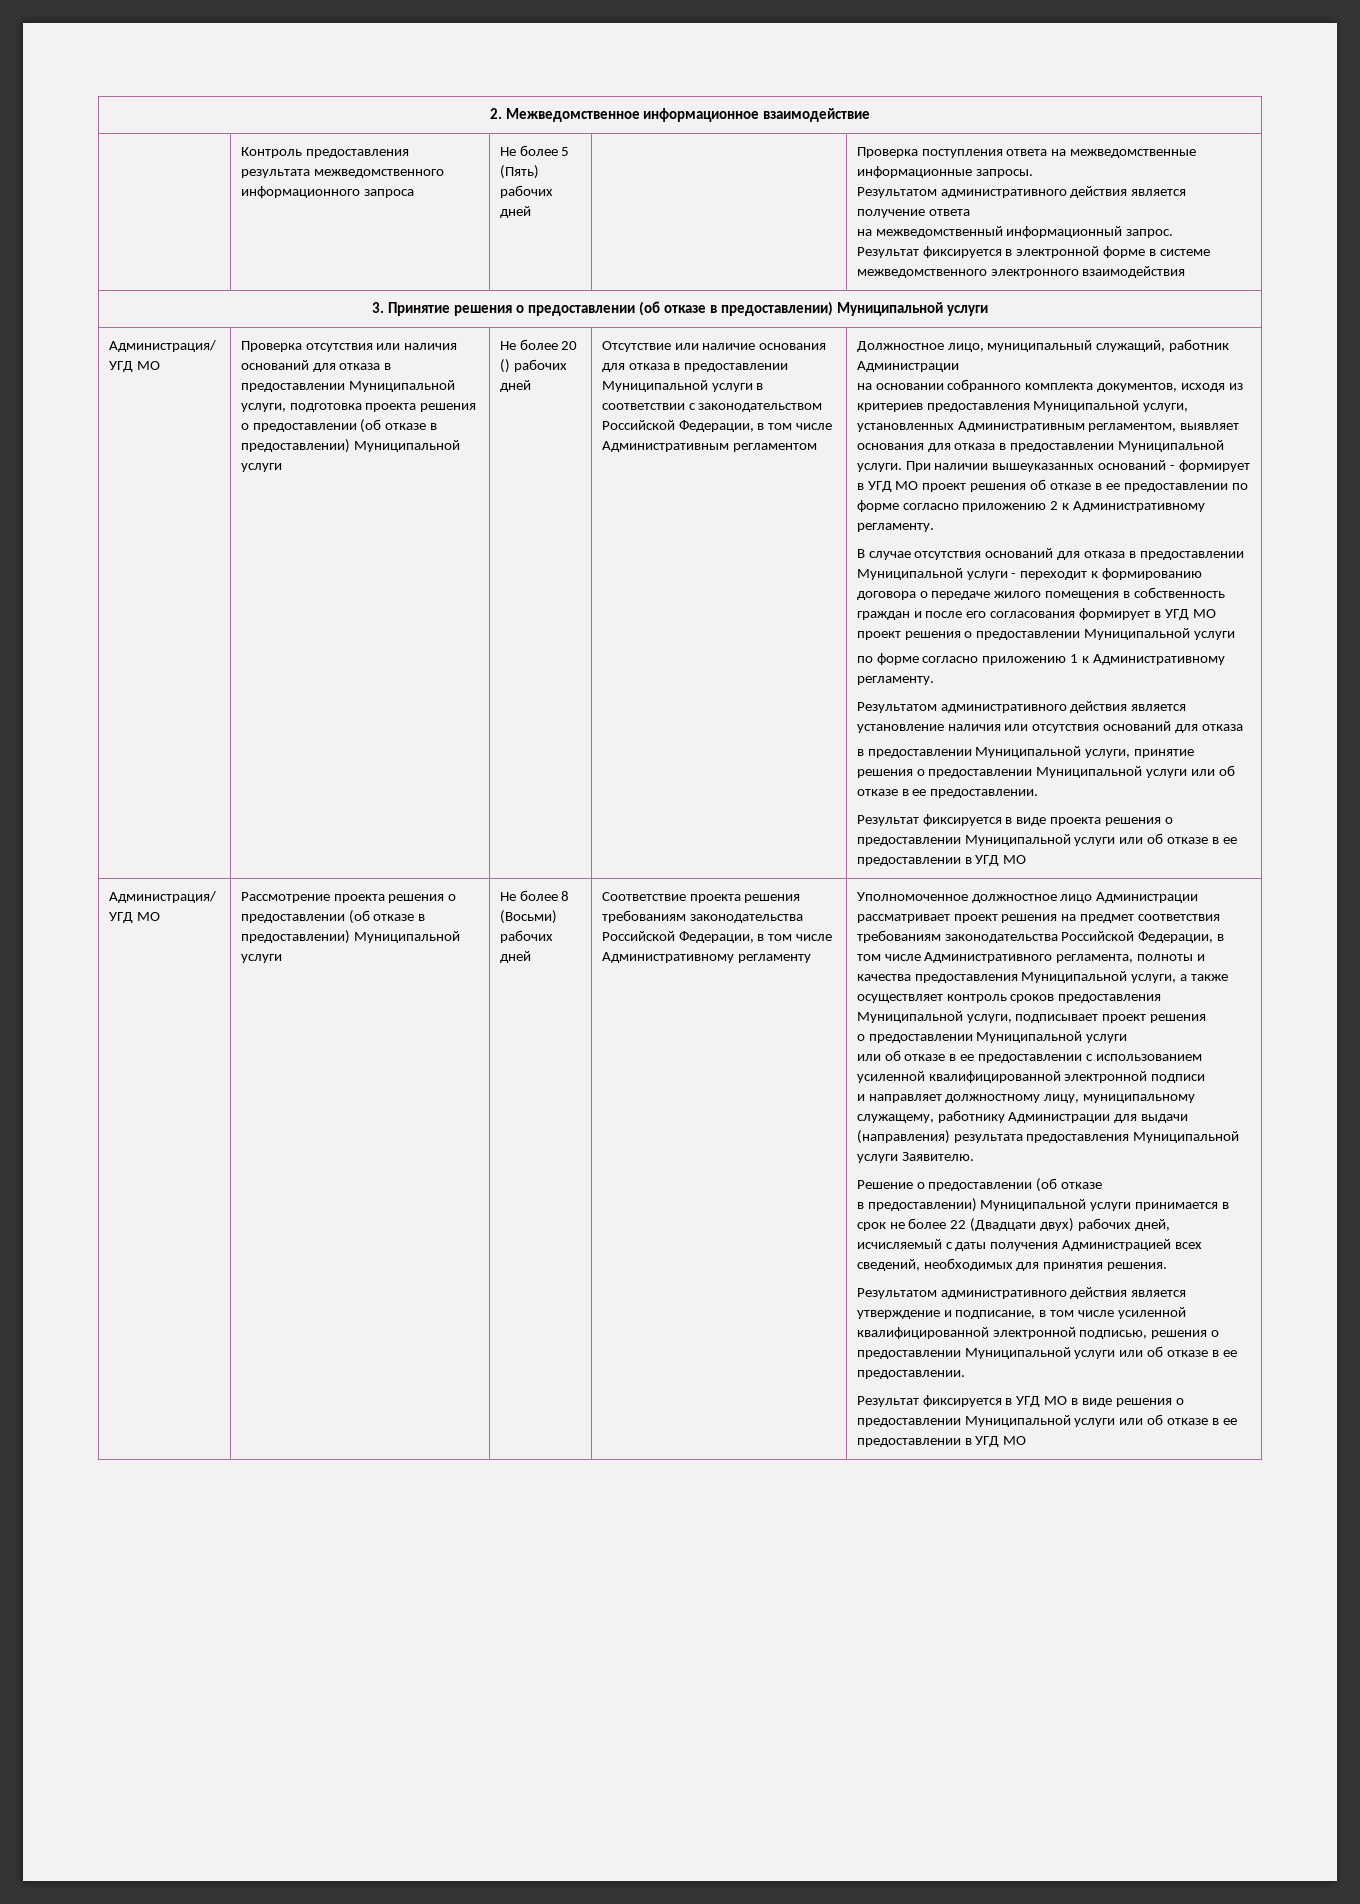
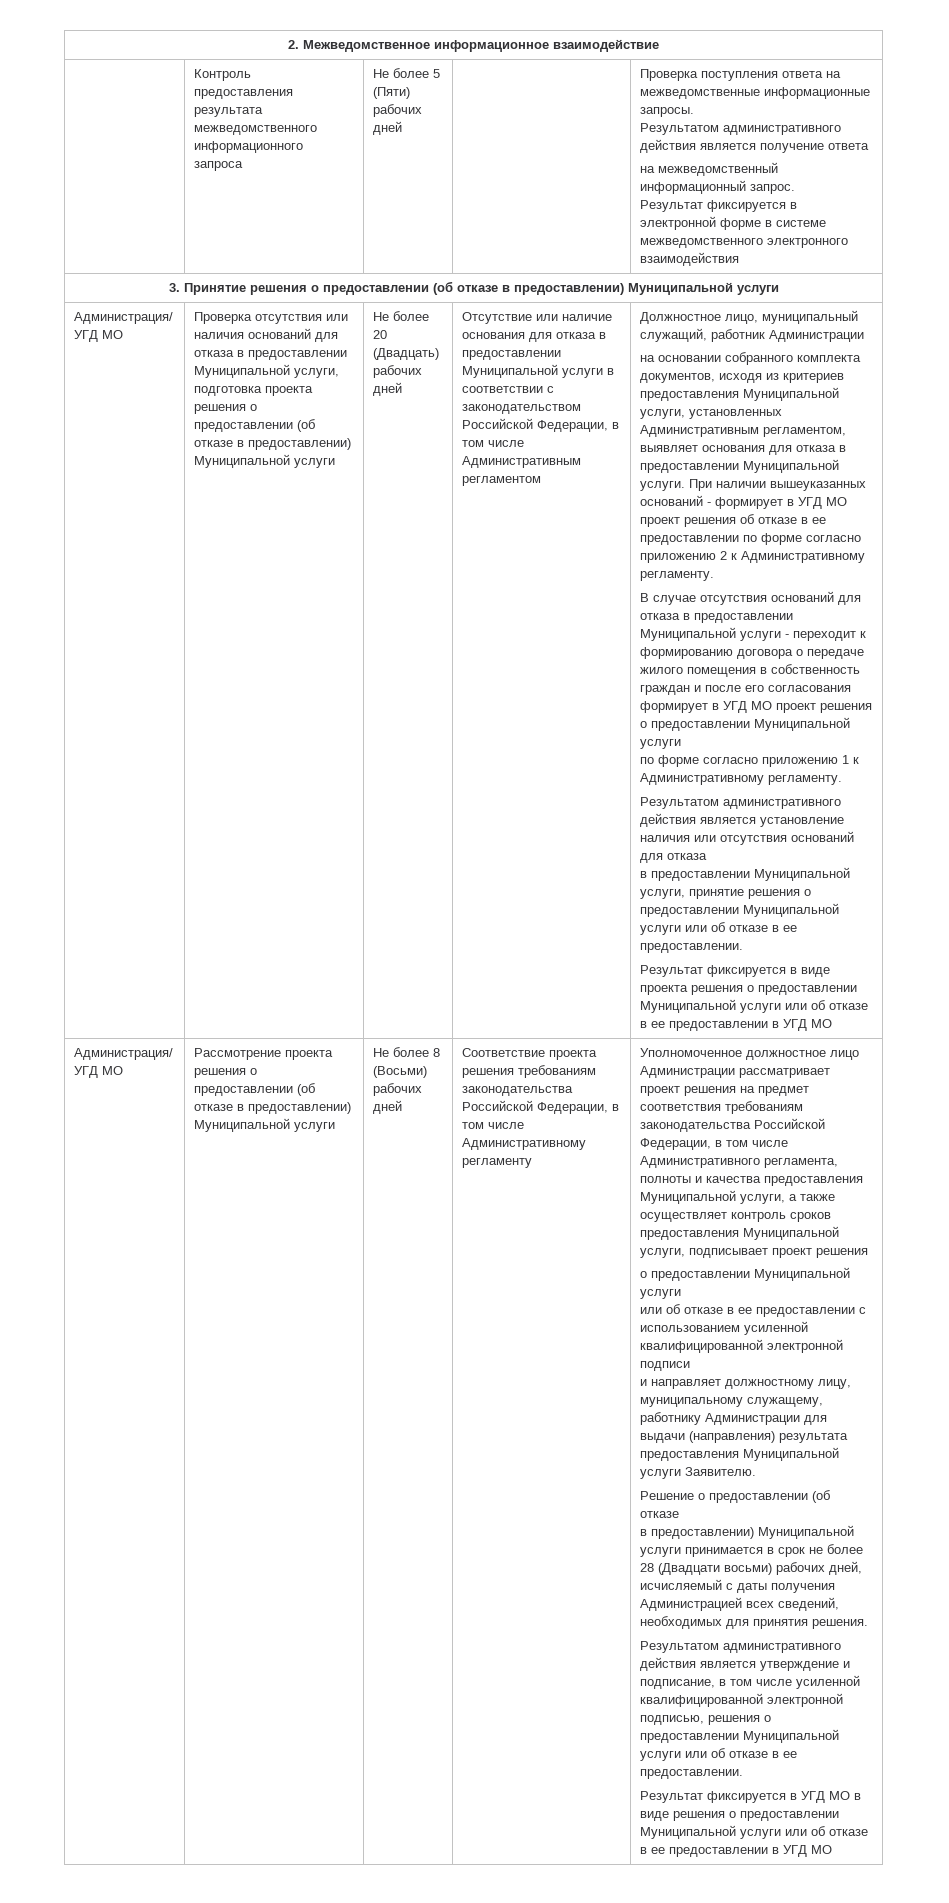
- | Контроль предоставления результата межведомственного информационного запроса | Не более 5 (Пять) рабочих дней | | Проверка поступления ответа на межведомственные информационные запросы.
+ | Контроль предоставления результата межведомственного информационного запроса | Не более 5 (Пяти) рабочих дней | | Проверка поступления ответа на межведомственные информационные запросы.
- Не более 20 () рабочих дней
+ Не более 20 (Двадцать) рабочих дней
- в предоставлении) Муниципальной услуги принимается в срок не более 22 (Двадцати двух) рабочих дней, исчисляемый с даты получения Администрацией всех сведений, необходимых для принятия решения.
+ в предоставлении) Муниципальной услуги принимается в срок не более 28 (Двадцати восьми) рабочих дней, исчисляемый с даты получения Администрацией всех сведений, необходимых для принятия решения.

